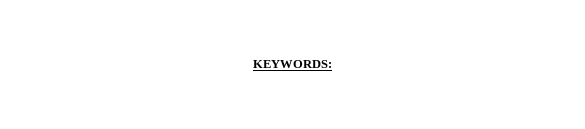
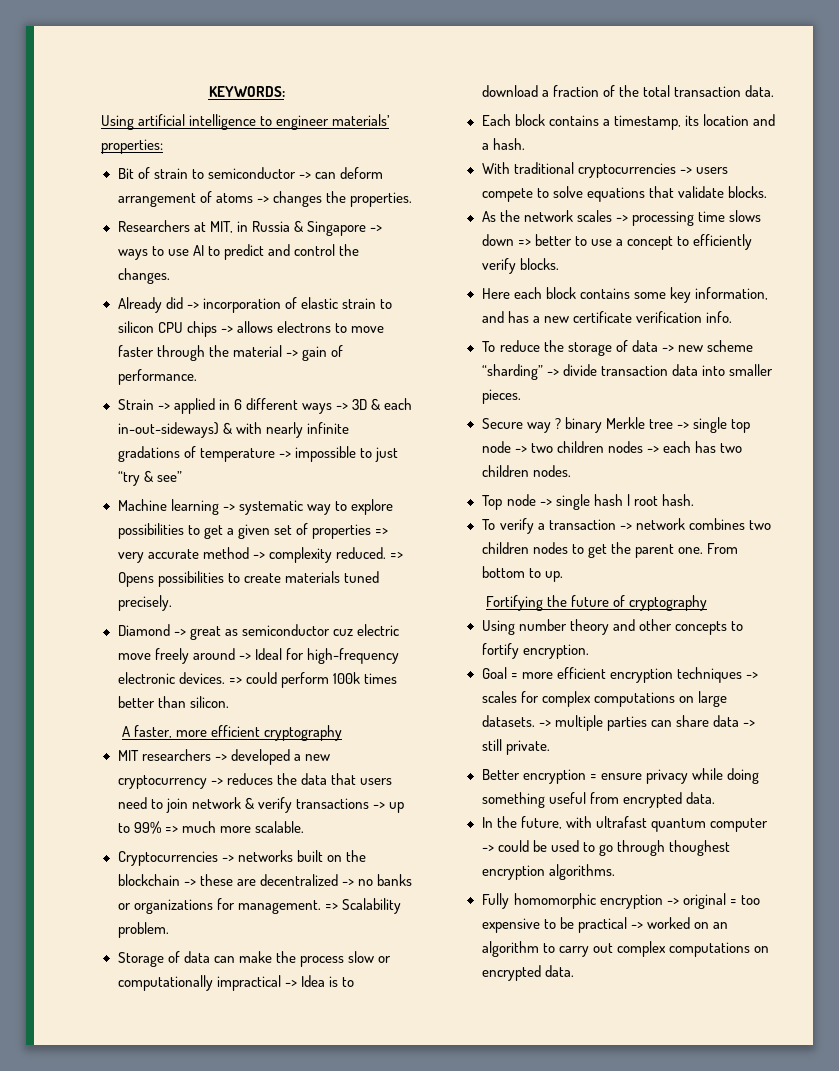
+ Using artificial intelligence to engineer materials’ properties:
+ Bit of strain to semiconductor -> can deform arrangement of atoms -> changes the properties.
+ Researchers at MIT, in Russia & Singapore -> ways to use AI to predict and control the changes.
+ Already did -> incorporation of elastic strain to silicon CPU chips -> allows electrons to move faster through the material -> gain of performance.
+ Strain -> applied in 6 different ways -> 3D & each in-out-sideways) & with nearly infinite gradations of temperature -> impossible to just “try & see”
+ Machine learning -> systematic way to explore possibilities to get a given set of properties => very accurate method -> complexity reduced. => Opens possibilities to create materials tuned precisely.
+ Diamond -> great as semiconductor cuz electric move freely around -> Ideal for high-frequency electronic devices. => could perform 100k times better than silicon.
+ A faster, more efficient cryptography
+ MIT researchers -> developed a new cryptocurrency -> reduces the data that users need to join network & verify transactions -> up to 99% => much more scalable.
+ Cryptocurrencies -> networks built on the blockchain -> these are decentralized -> no banks or organizations for management. => Scalability problem.
+ Storage of data can make the process slow or computationally impractical -> Idea is to download a fraction of the total transaction data.
+ Each block contains a timestamp, its location and a hash.
+ With traditional cryptocurrencies -> users compete to solve equations that validate blocks.
+ As the network scales -> processing time slows down => better to use a concept to efficiently verify blocks.
+ Here each block contains some key information, and has a new certificate verification info.
+ To reduce the storage of data -> new scheme “sharding” -> divide transaction data into smaller pieces.
+ Secure way ? binary Merkle tree -> single top node -> two children nodes -> each has two children nodes.
+ Top node -> single hash | root hash.
+ To verify a transaction -> network combines two children nodes to get the parent one. From bottom to up.
+ Fortifying the future of cryptography
+ Using number theory and other concepts to fortify encryption.
+ Goal = more efficient encryption techniques -> scales for complex computations on large datasets. -> multiple parties can share data -> still private.
+ Better encryption = ensure privacy while doing something useful from encrypted data.
+ In the future, with ultrafast quantum computer -> could be used to go through thoughest encryption algorithms.
+ Fully homomorphic encryption -> original = too expensive to be practical -> worked on an algorithm to carry out complex computations on encrypted data.

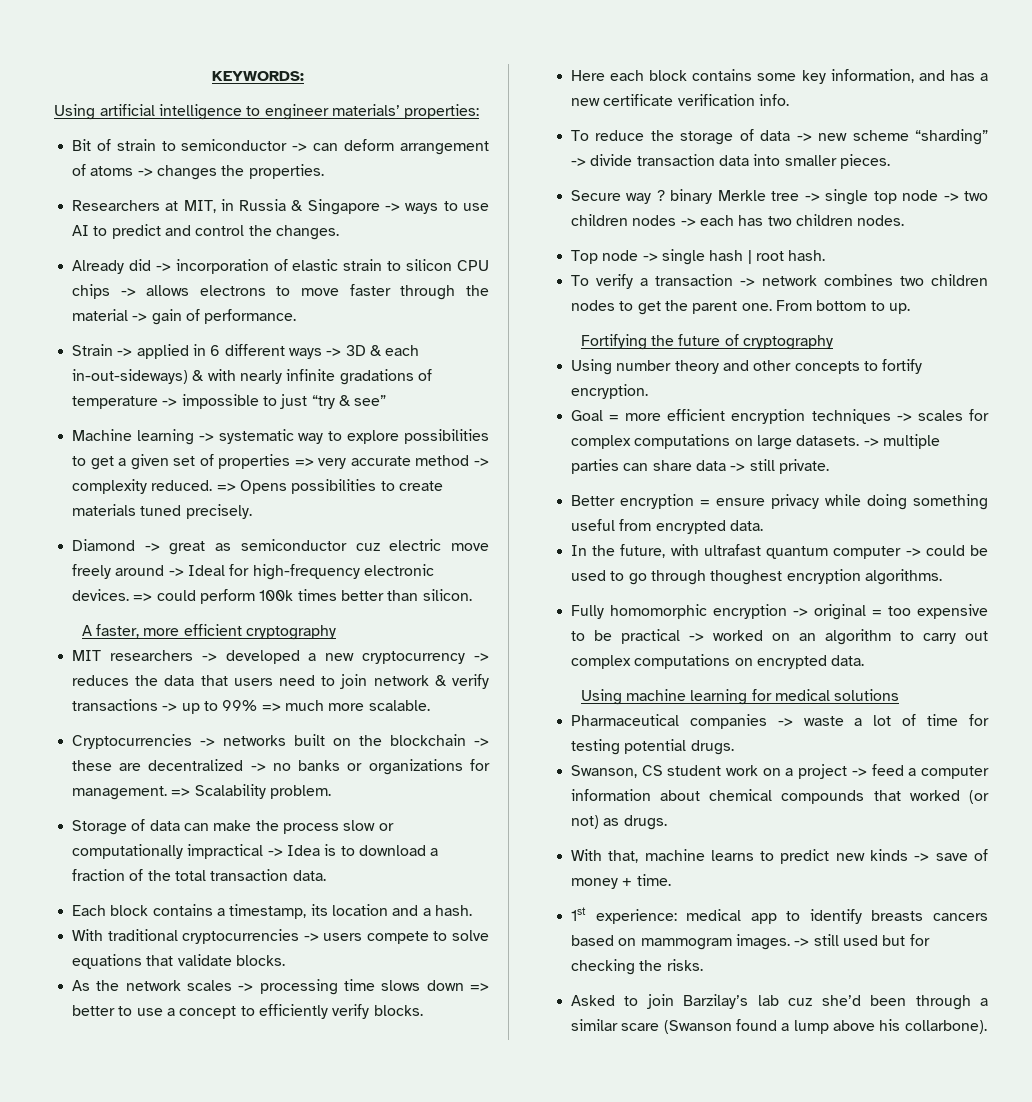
+ Using machine learning for medical solutions
+ Pharmaceutical companies -> waste a lot of time for testing potential drugs.
+ Swanson, CS student work on a project -> feed a computer information about chemical compounds that worked (or not) as drugs.
+ With that, machine learns to predict new kinds -> save of money + time.
+ 1st experience: medical app to identify breasts cancers based on mammogram images. -> still used but for checking the risks.
+ Asked to join Barzilay’s lab cuz she’d been through a similar scare (Swanson found a lump above his collarbone).

